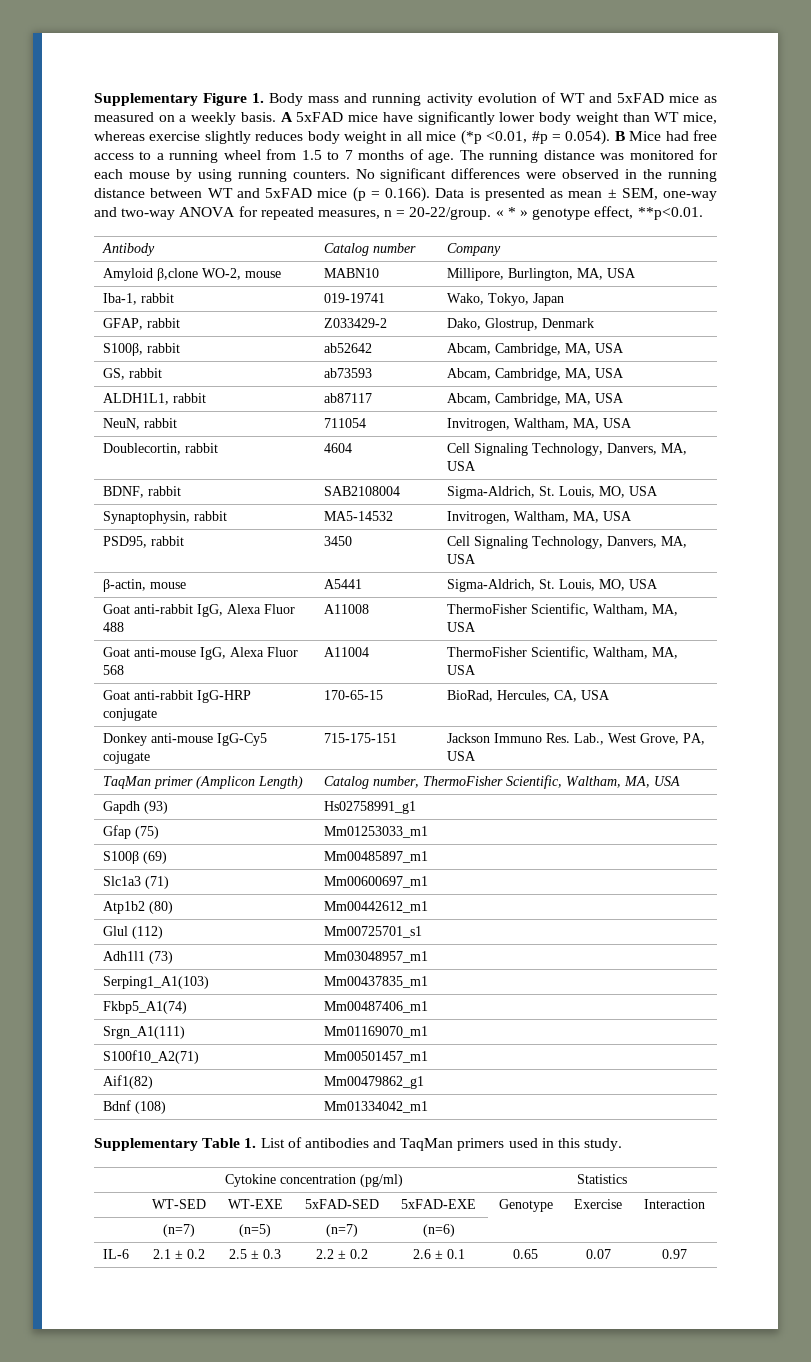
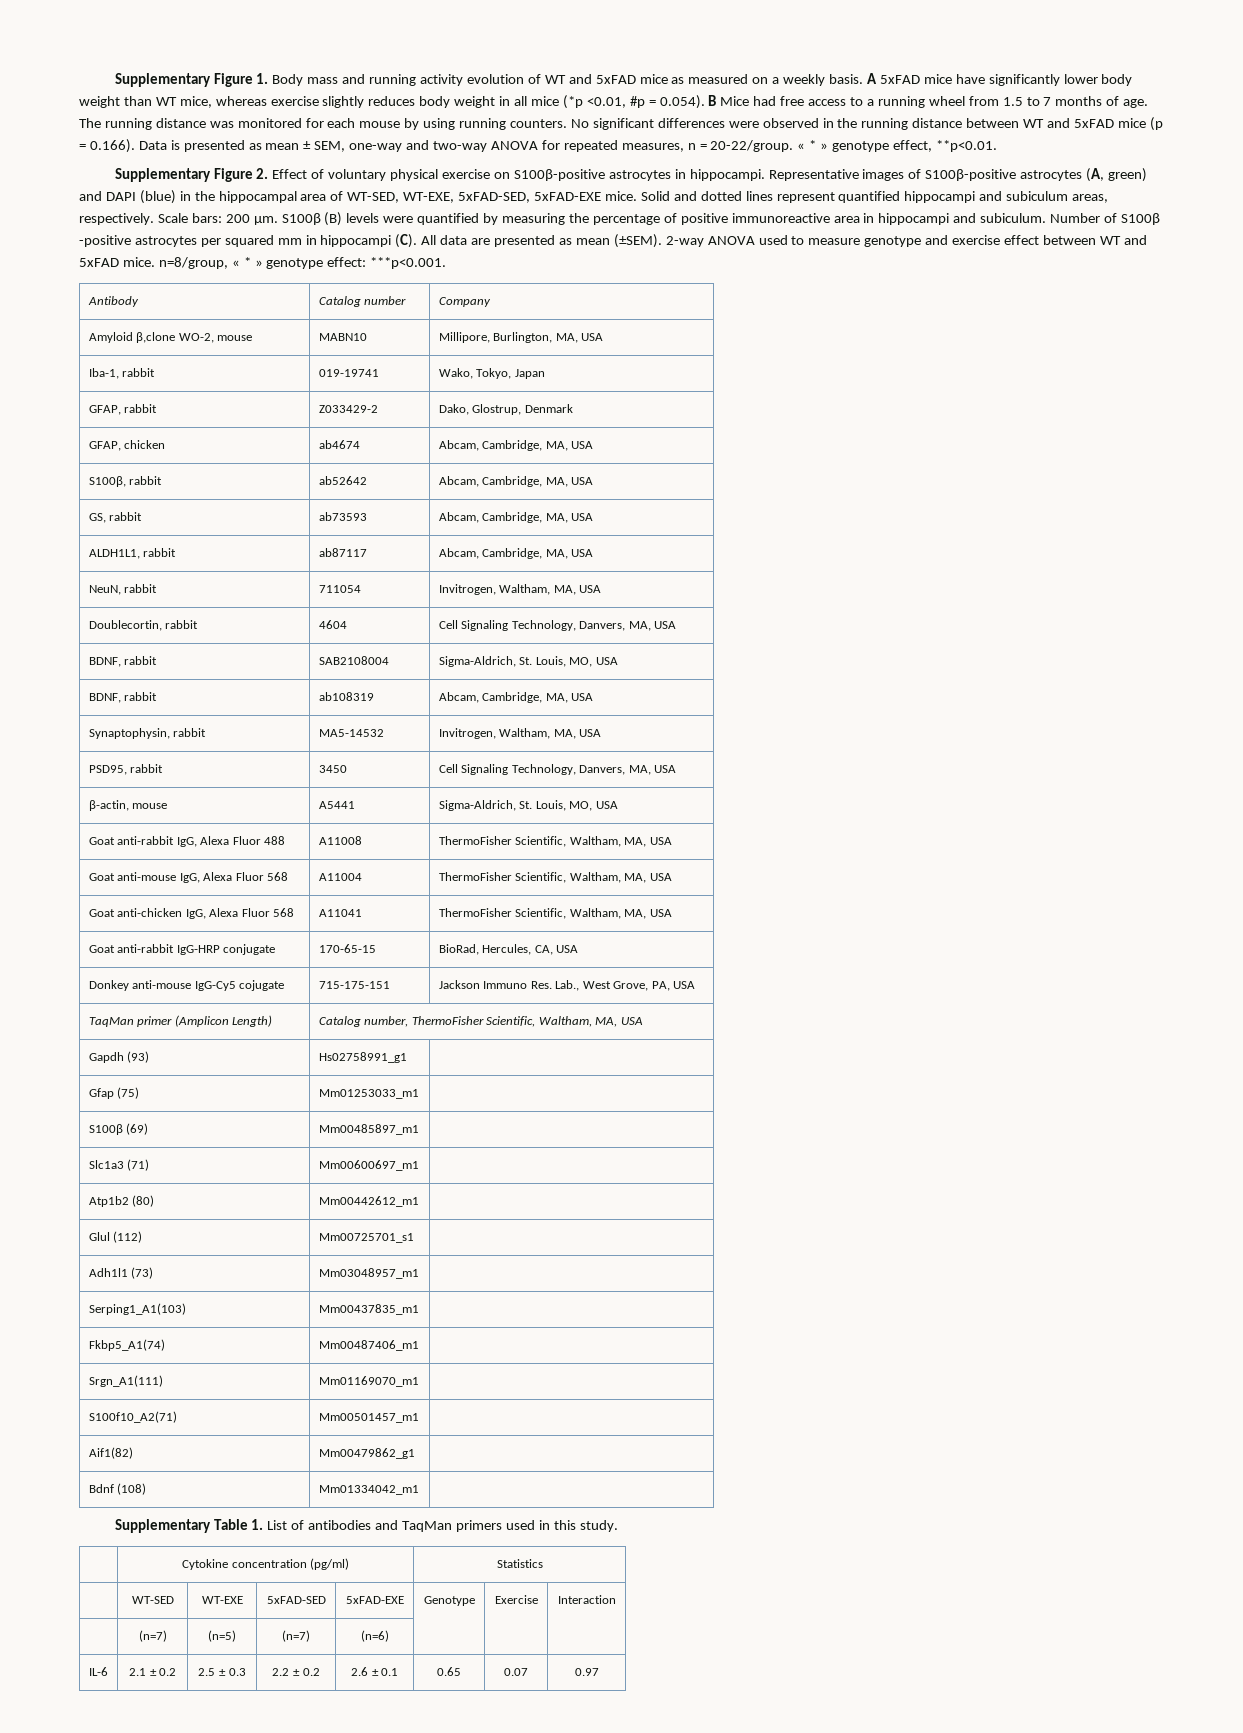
+ Supplementary Figure 2. Effect of voluntary physical exercise on S100β-positive astrocytes in hippocampi. Representative images of S100β-positive astrocytes (A, green) and DAPI (blue) in the hippocampal area of WT-SED, WT-EXE, 5xFAD-SED, 5xFAD-EXE mice. Solid and dotted lines represent quantified hippocampi and subiculum areas, respectively. Scale bars: 200 μm. S100β (B) levels were quantified by measuring the percentage of positive immunoreactive area in hippocampi and subiculum. Number of S100β -positive astrocytes per squared mm in hippocampi (C). All data are presented as mean (±SEM). 2-way ANOVA used to measure genotype and exercise effect between WT and 5xFAD mice. n=8/group, « * » genotype effect: ***p<0.001.
+ GFAP, chicken | ab4674 | Abcam, Cambridge, MA, USA
+ BDNF, rabbit | ab108319 | Abcam, Cambridge, MA, USA
+ Goat anti-chicken IgG, Alexa Fluor 568 | A11041 | ThermoFisher Scientific, Waltham, MA, USA

